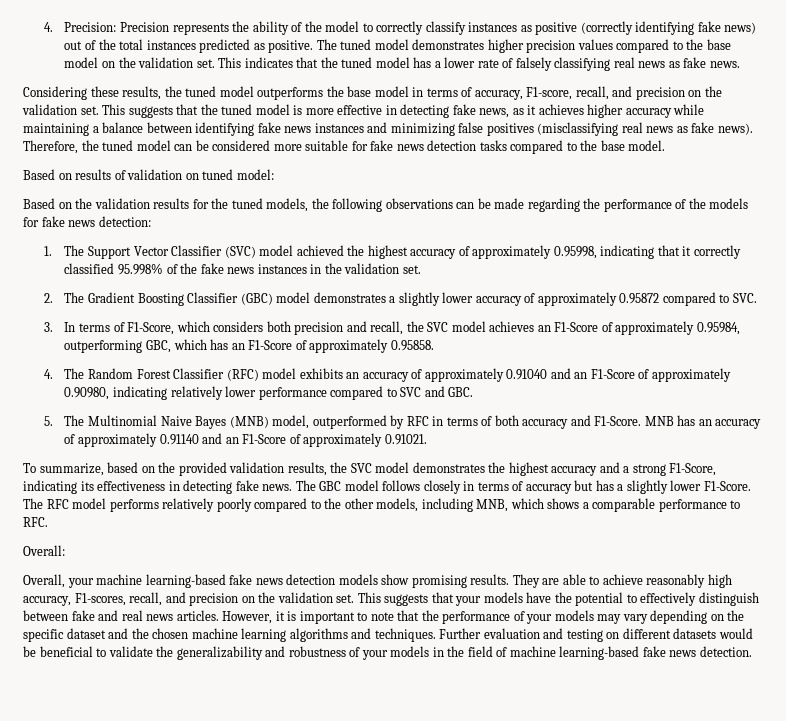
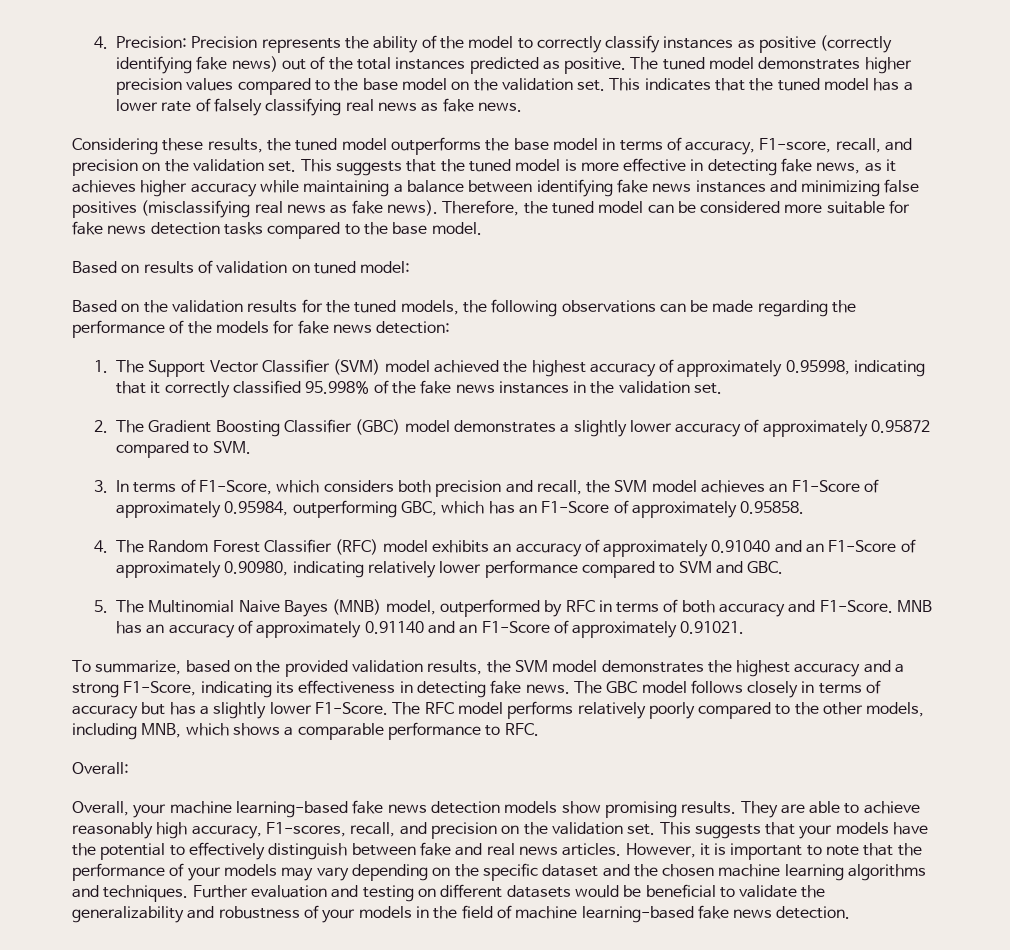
- 1. The Support Vector Classifier (SVC) model achieved the highest accuracy of approximately 0.95998, indicating that it correctly classified 95.998% of the fake news instances in the validation set.
+ 1. The Support Vector Classifier (SVM) model achieved the highest accuracy of approximately 0.95998, indicating that it correctly classified 95.998% of the fake news instances in the validation set.
- 2. The Gradient Boosting Classifier (GBC) model demonstrates a slightly lower accuracy of approximately 0.95872 compared to SVC.
+ 2. The Gradient Boosting Classifier (GBC) model demonstrates a slightly lower accuracy of approximately 0.95872 compared to SVM.
- 3. In terms of F1-Score, which considers both precision and recall, the SVC model achieves an F1-Score of approximately 0.95984, outperforming GBC, which has an F1-Score of approximately 0.95858.
+ 3. In terms of F1-Score, which considers both precision and recall, the SVM model achieves an F1-Score of approximately 0.95984, outperforming GBC, which has an F1-Score of approximately 0.95858.
- 4. The Random Forest Classifier (RFC) model exhibits an accuracy of approximately 0.91040 and an F1-Score of approximately 0.90980, indicating relatively lower performance compared to SVC and GBC.
+ 4. The Random Forest Classifier (RFC) model exhibits an accuracy of approximately 0.91040 and an F1-Score of approximately 0.90980, indicating relatively lower performance compared to SVM and GBC.
- To summarize, based on the provided validation results, the SVC model demonstrates the highest accuracy and a strong F1-Score, indicating its effectiveness in detecting fake news.
+ To summarize, based on the provided validation results, the SVM model demonstrates the highest accuracy and a strong F1-Score, indicating its effectiveness in detecting fake news.

